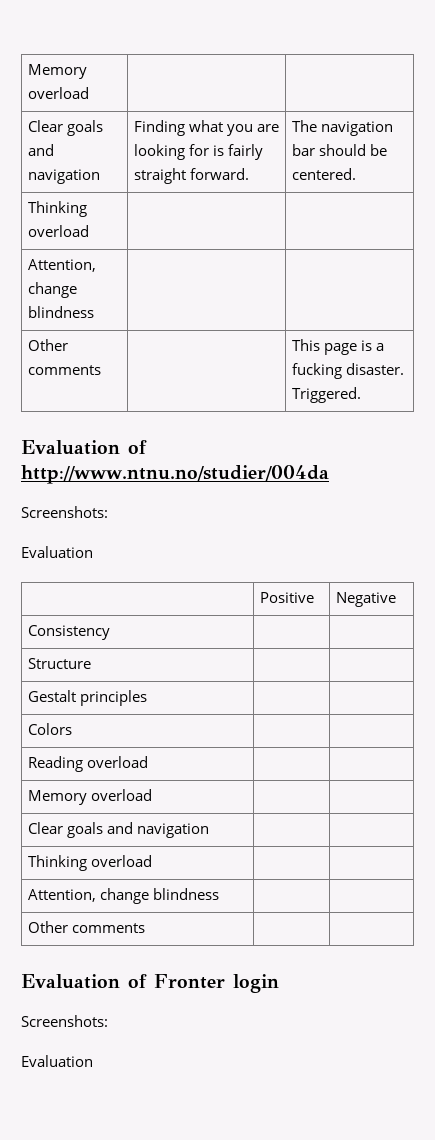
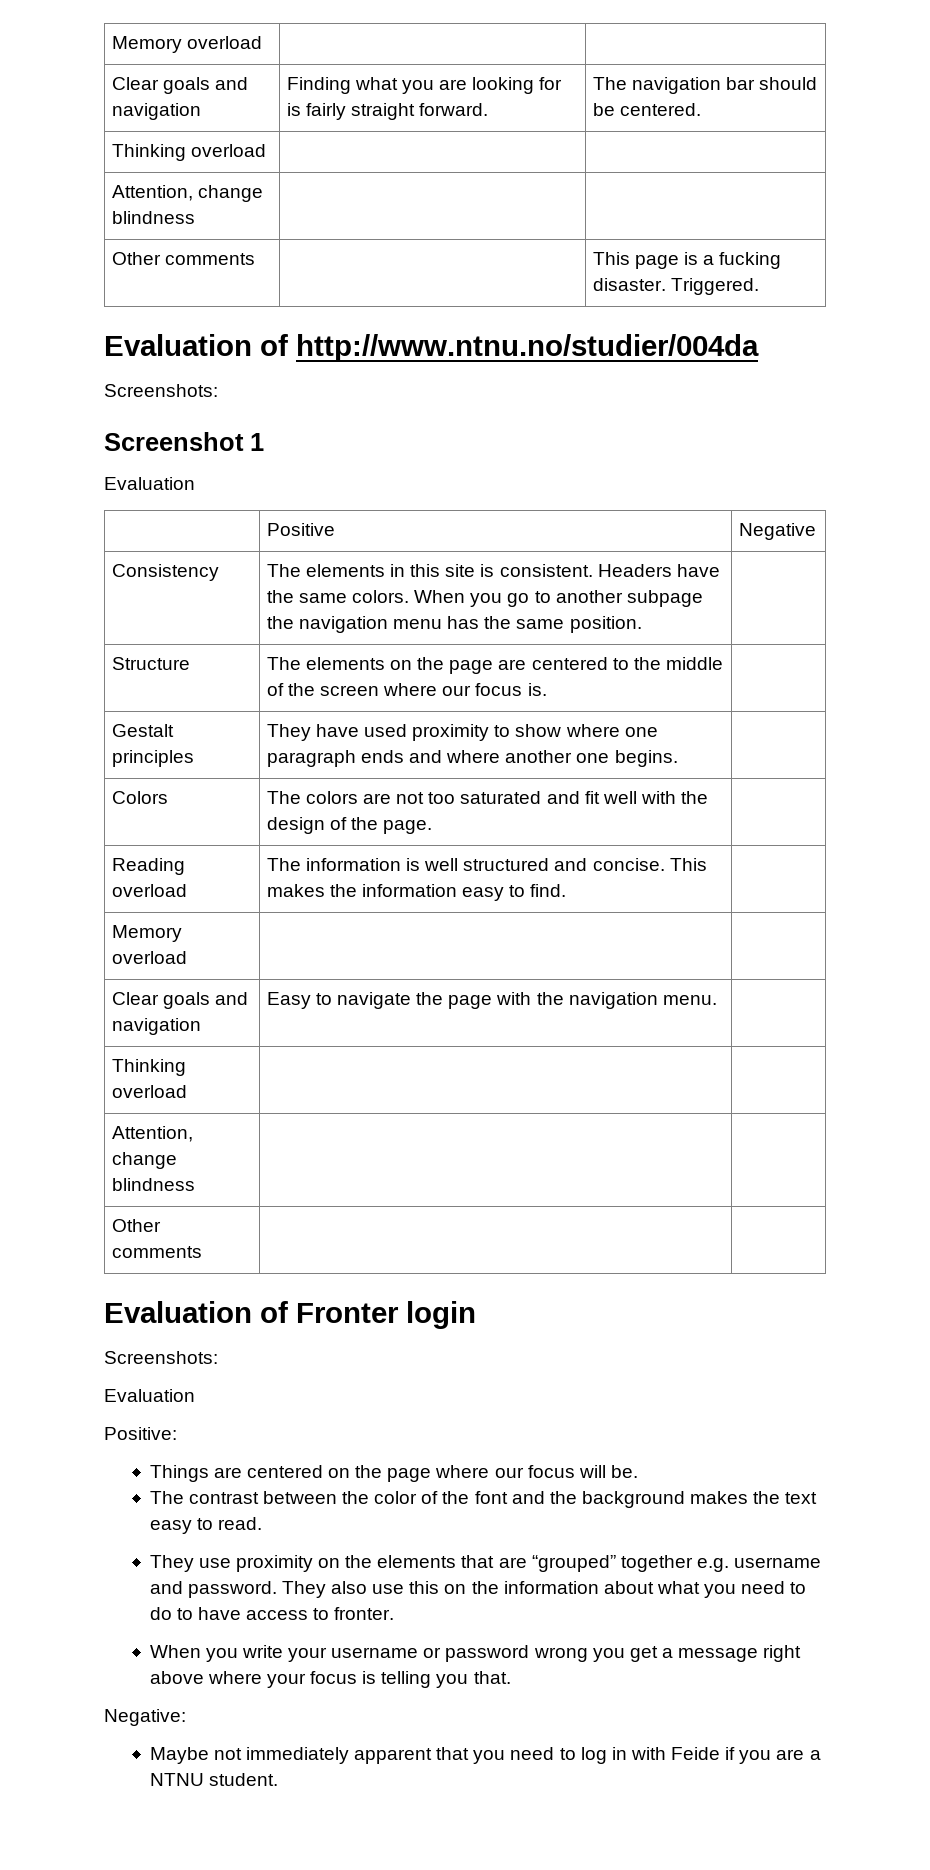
+ Screenshot 1
- Consistency | |
- Structure | |
- Gestalt principles | |
- Colors | |
- Reading overload | |
+ Consistency | The elements in this site is consistent. Headers have the same colors. When you go to another subpage the navigation menu has the same position. |
+ Structure | The elements on the page are centered to the middle of the screen where our focus is. |
+ Gestalt principles | They have used proximity to show where one paragraph ends and where another one begins. |
+ Colors | The colors are not too saturated and fit well with the design of the page. |
+ Reading overload | The information is well structured and concise. This makes the information easy to find. |
  Memory overload | |
- Clear goals and navigation | |
+ Clear goals and navigation | Easy to navigate the page with the navigation menu. |
+ Positive:
+ Things are centered on the page where our focus will be.
+ The contrast between the color of the font and the background makes the text easy to read.
+ They use proximity on the elements that are “grouped” together e.g. username and password. They also use this on the information about what you need to do to have access to fronter.
+ When you write your username or password wrong you get a message right above where your focus is telling you that.
+ Negative:
+ Maybe not immediately apparent that you need to log in with Feide if you are a NTNU student.

